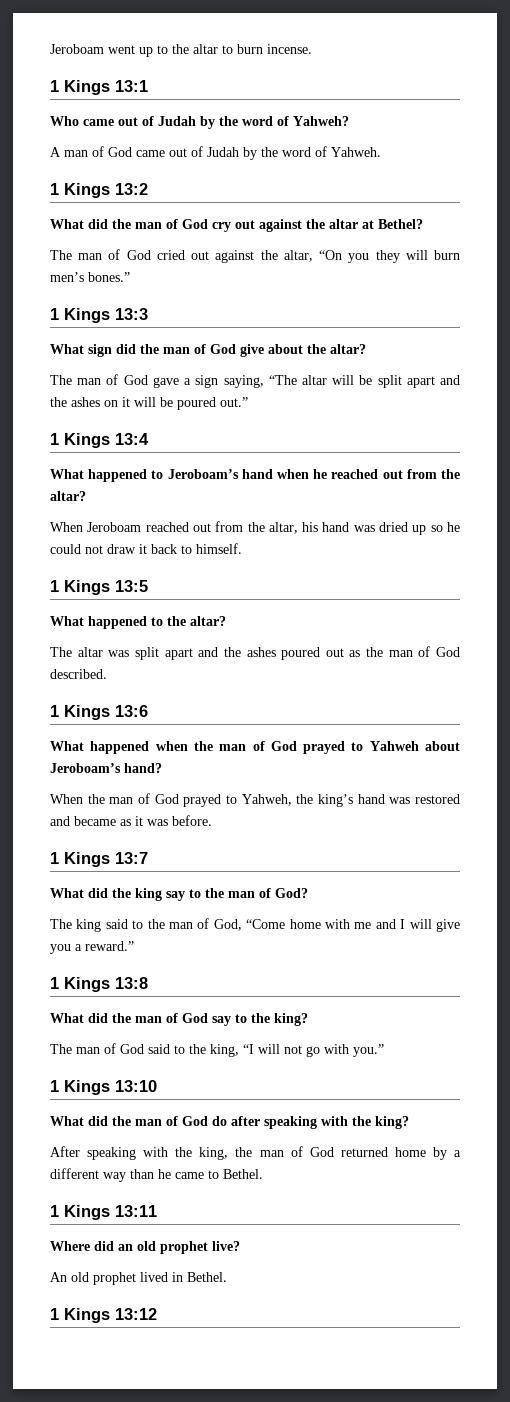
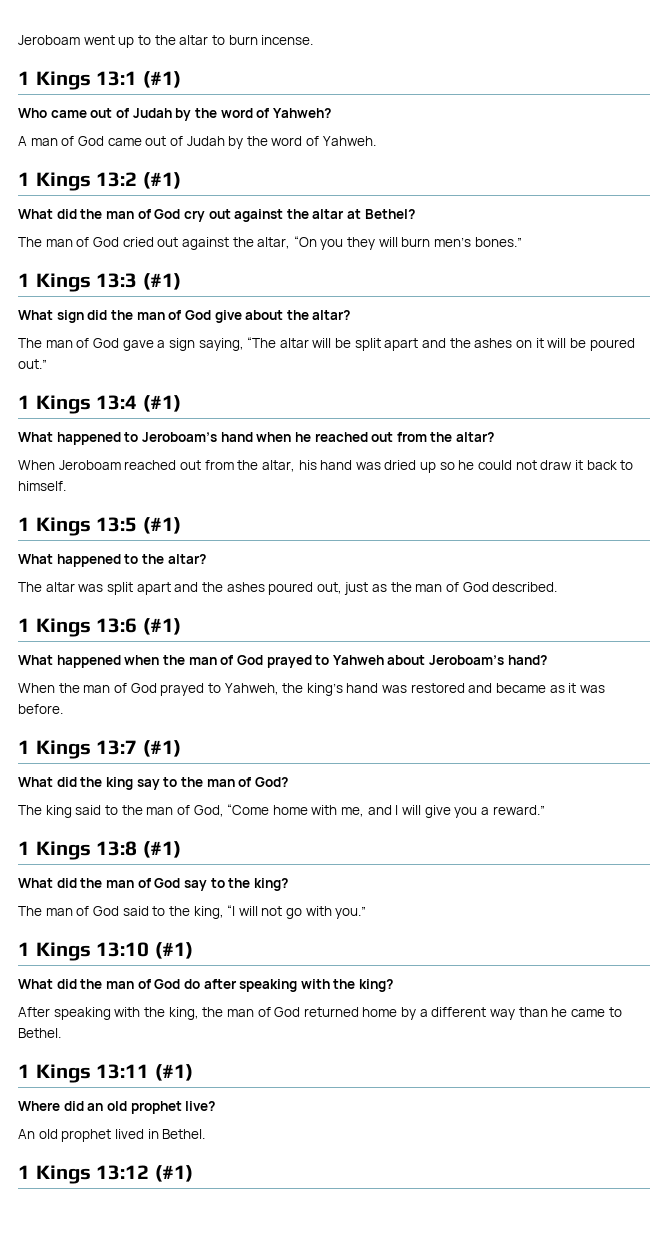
- 1 Kings 13:1
+ 1 Kings 13:1 (#1)
- 1 Kings 13:2
+ 1 Kings 13:2 (#1)
- 1 Kings 13:3
+ 1 Kings 13:3 (#1)
- 1 Kings 13:4
+ 1 Kings 13:4 (#1)
- 1 Kings 13:5
+ 1 Kings 13:5 (#1)
- The altar was split apart and the ashes poured out as the man of God described.
+ The altar was split apart and the ashes poured out, just as the man of God described.
- 1 Kings 13:6
+ 1 Kings 13:6 (#1)
- 1 Kings 13:7
+ 1 Kings 13:7 (#1)
- The king said to the man of God, “Come home with me and I will give you a reward.”
+ The king said to the man of God, “Come home with me, and I will give you a reward.”
- 1 Kings 13:8
+ 1 Kings 13:8 (#1)
- 1 Kings 13:10
+ 1 Kings 13:10 (#1)
- 1 Kings 13:11
+ 1 Kings 13:11 (#1)
- 1 Kings 13:12
+ 1 Kings 13:12 (#1)

